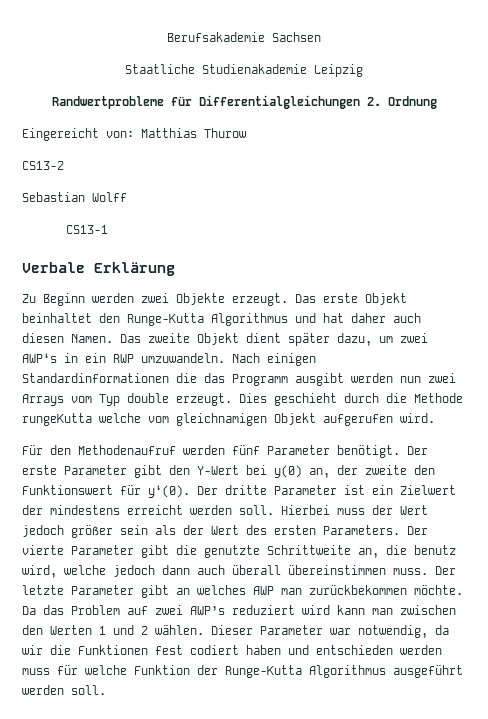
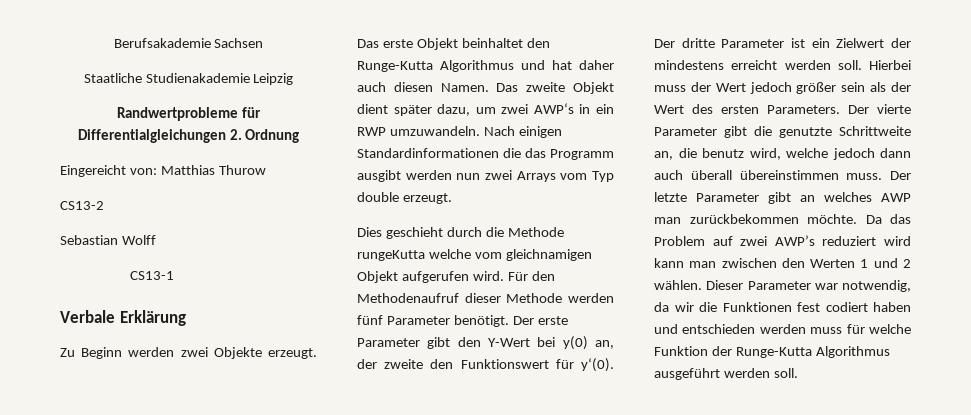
- Nach einigen Standardinformationen die das Programm ausgibt werden nun zwei Arrays vom Typ double erzeugt. Dies geschieht durch die Methode rungeKutta welche vom gleichnamigen Objekt aufgerufen wird.
- Für den Methodenaufruf werden fünf Parameter benötigt.
+ Nach einigen Standardinformationen die das Programm ausgibt werden nun zwei Arrays vom Typ double erzeugt.
+ Dies geschieht durch die Methode rungeKutta welche vom gleichnamigen Objekt aufgerufen wird. Für den Methodenaufruf dieser Methode werden fünf Parameter benötigt.

